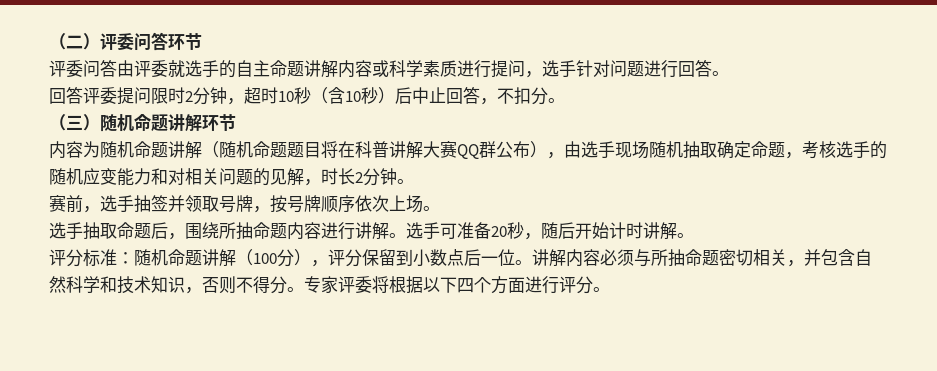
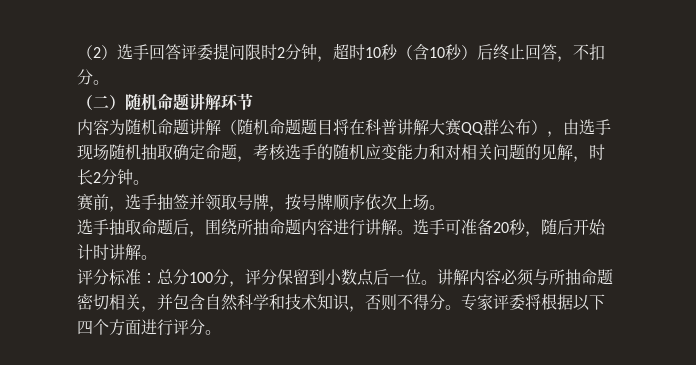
- （二）评委问答环节
- 评委问答由评委就选手的自主命题讲解内容或科学素质进行提问，选手针对问题进行回答。
- 回答评委提问限时2分钟，超时10秒（含10秒）后中止回答，不扣分。
+ （2）选手回答评委提问限时2分钟，超时10秒（含10秒）后终止回答，不扣分。
- （三）随机命题讲解环节
+ （二）随机命题讲解环节
- 评分标准：随机命题讲解（100分），评分保留到小数点后一位。
+ 评分标准：总分100分，评分保留到小数点后一位。

